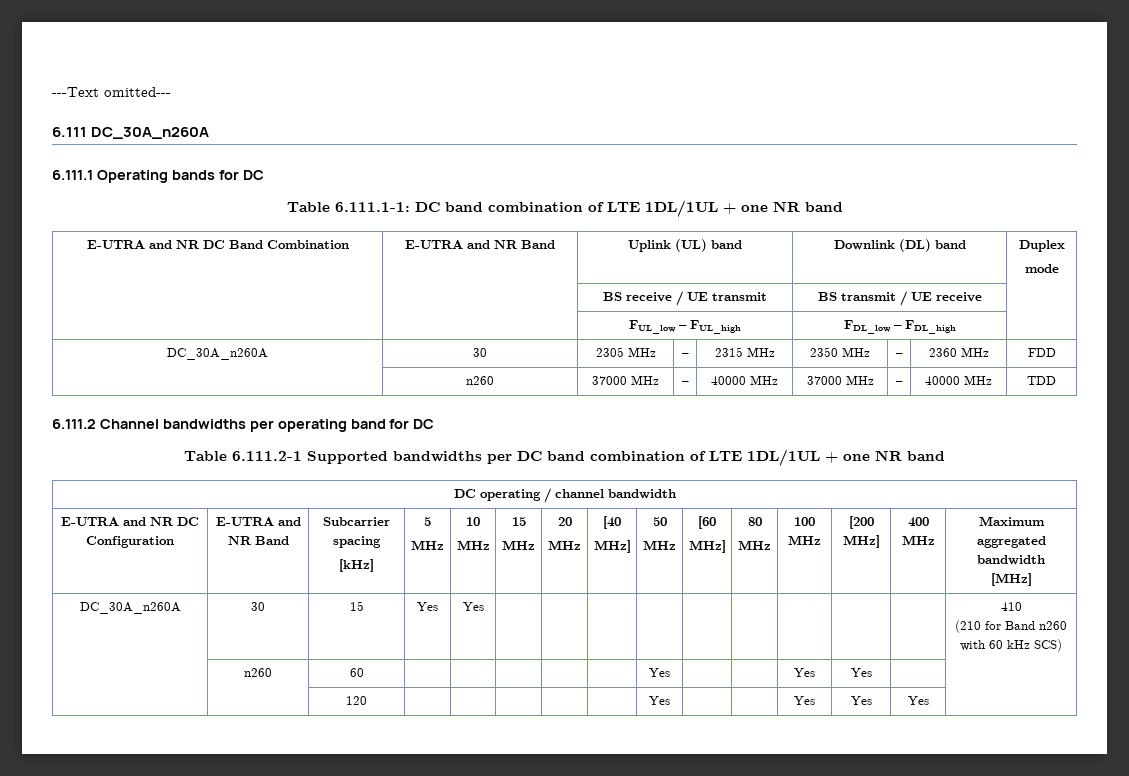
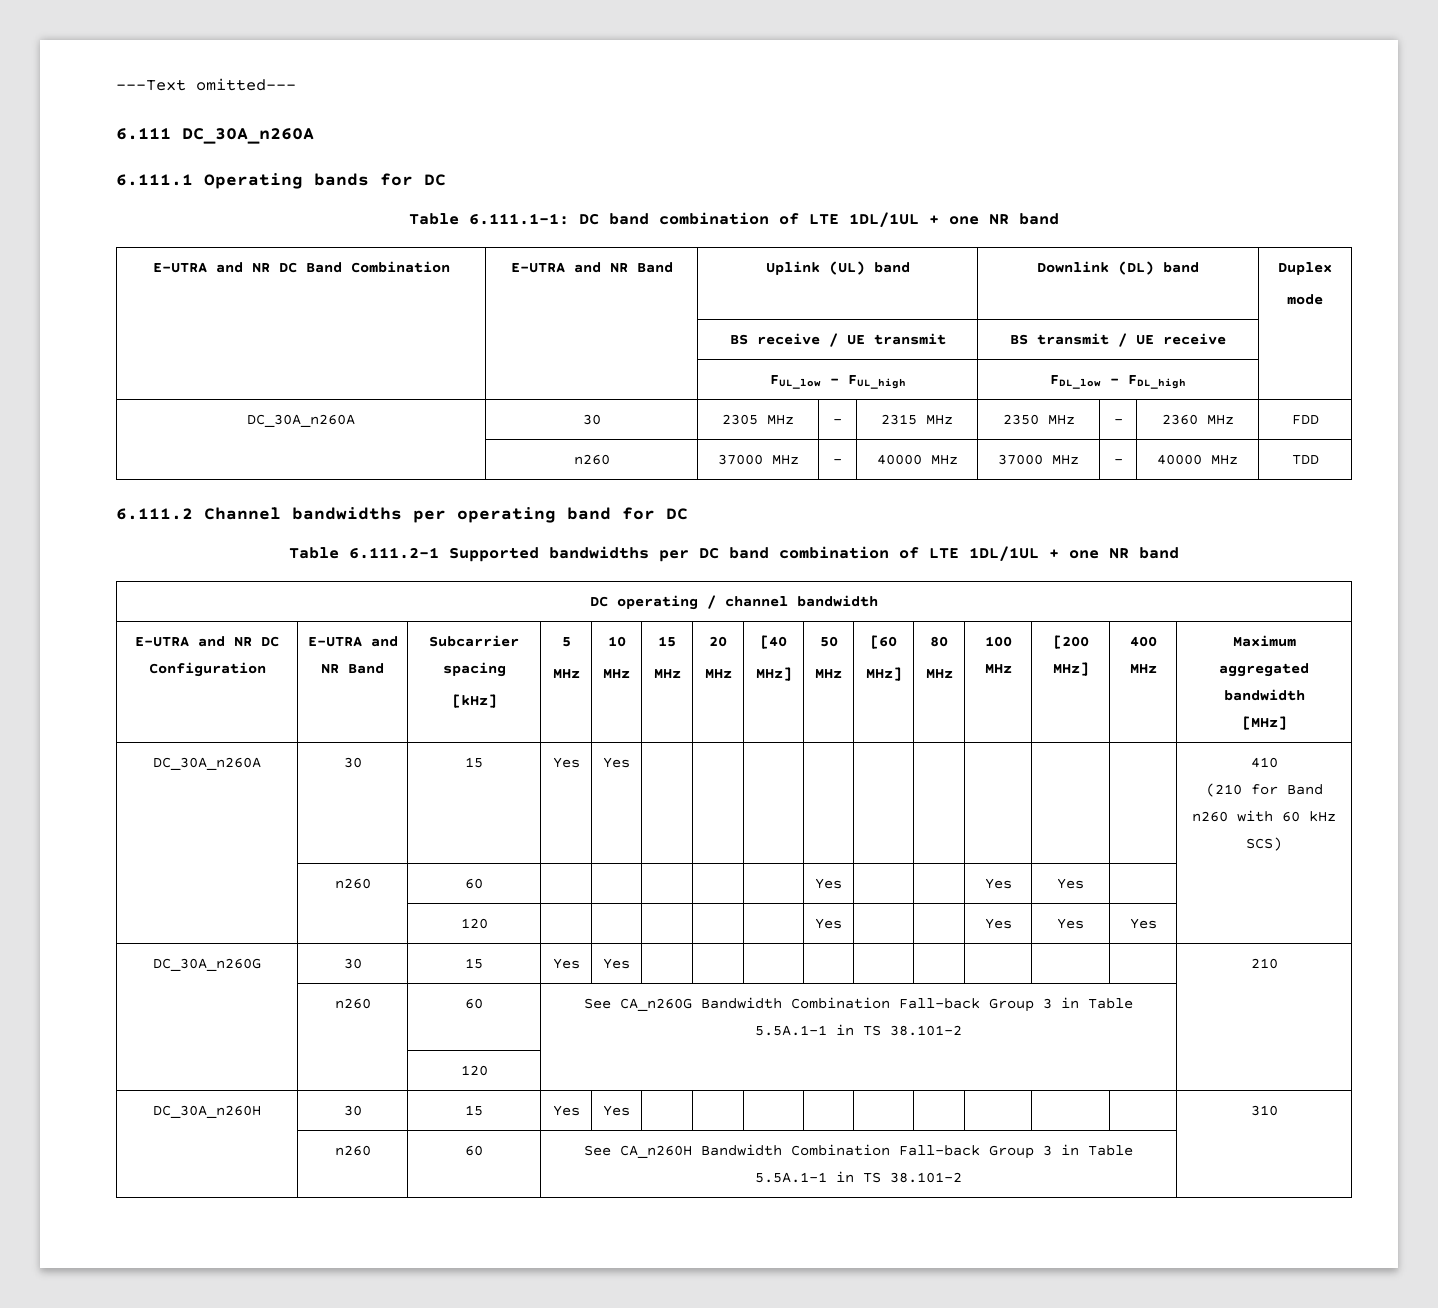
+ DC_30A_n260G | 30 | 15 | Yes | Yes | | | | | | | | | | 210
+ | n260 | 60 | See CA_n260G Bandwidth Combination Fall-back Group 3 in Table 5.5A.1-1 in TS 38.101-2 |
+ | | 120 | |
+ DC_30A_n260H | 30 | 15 | Yes | Yes | | | | | | | | | | 310
+ | n260 | 60 | See CA_n260H Bandwidth Combination Fall-back Group 3 in Table 5.5A.1-1 in TS 38.101-2 |

